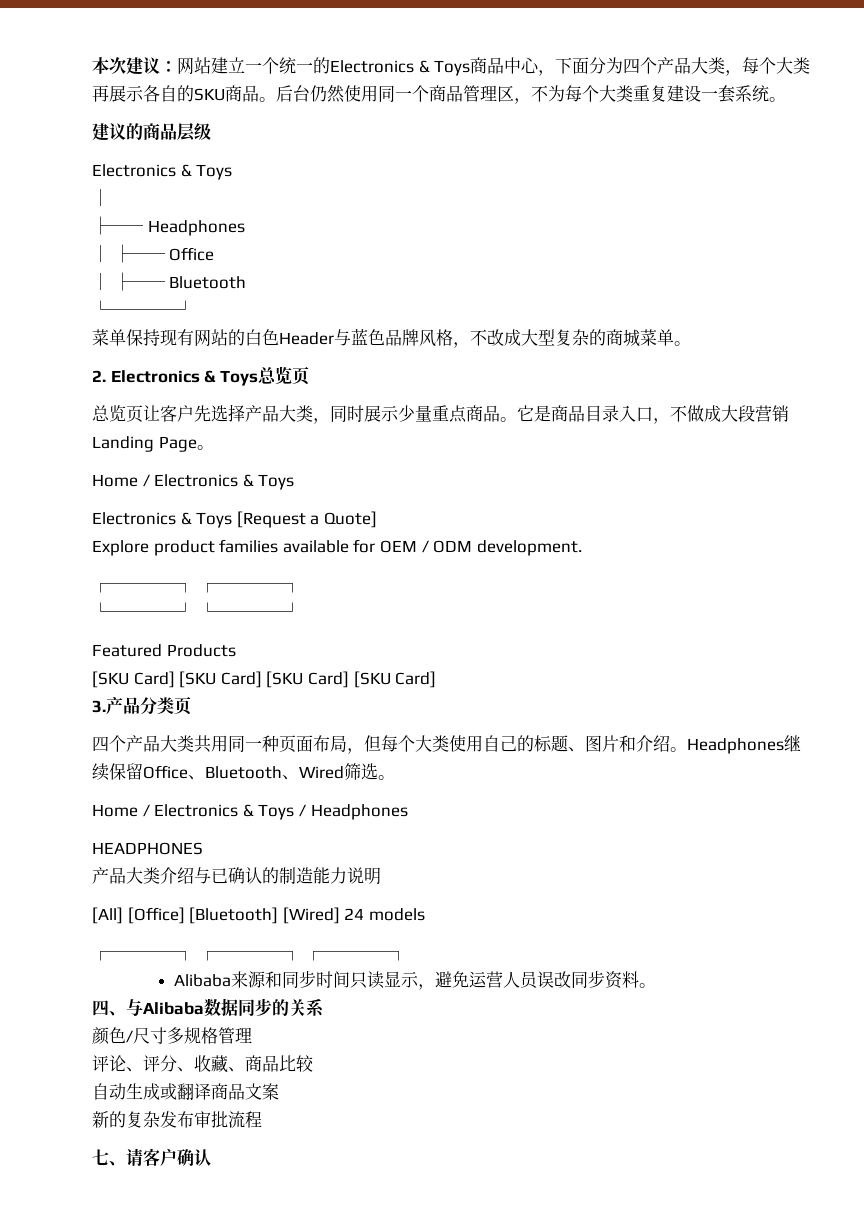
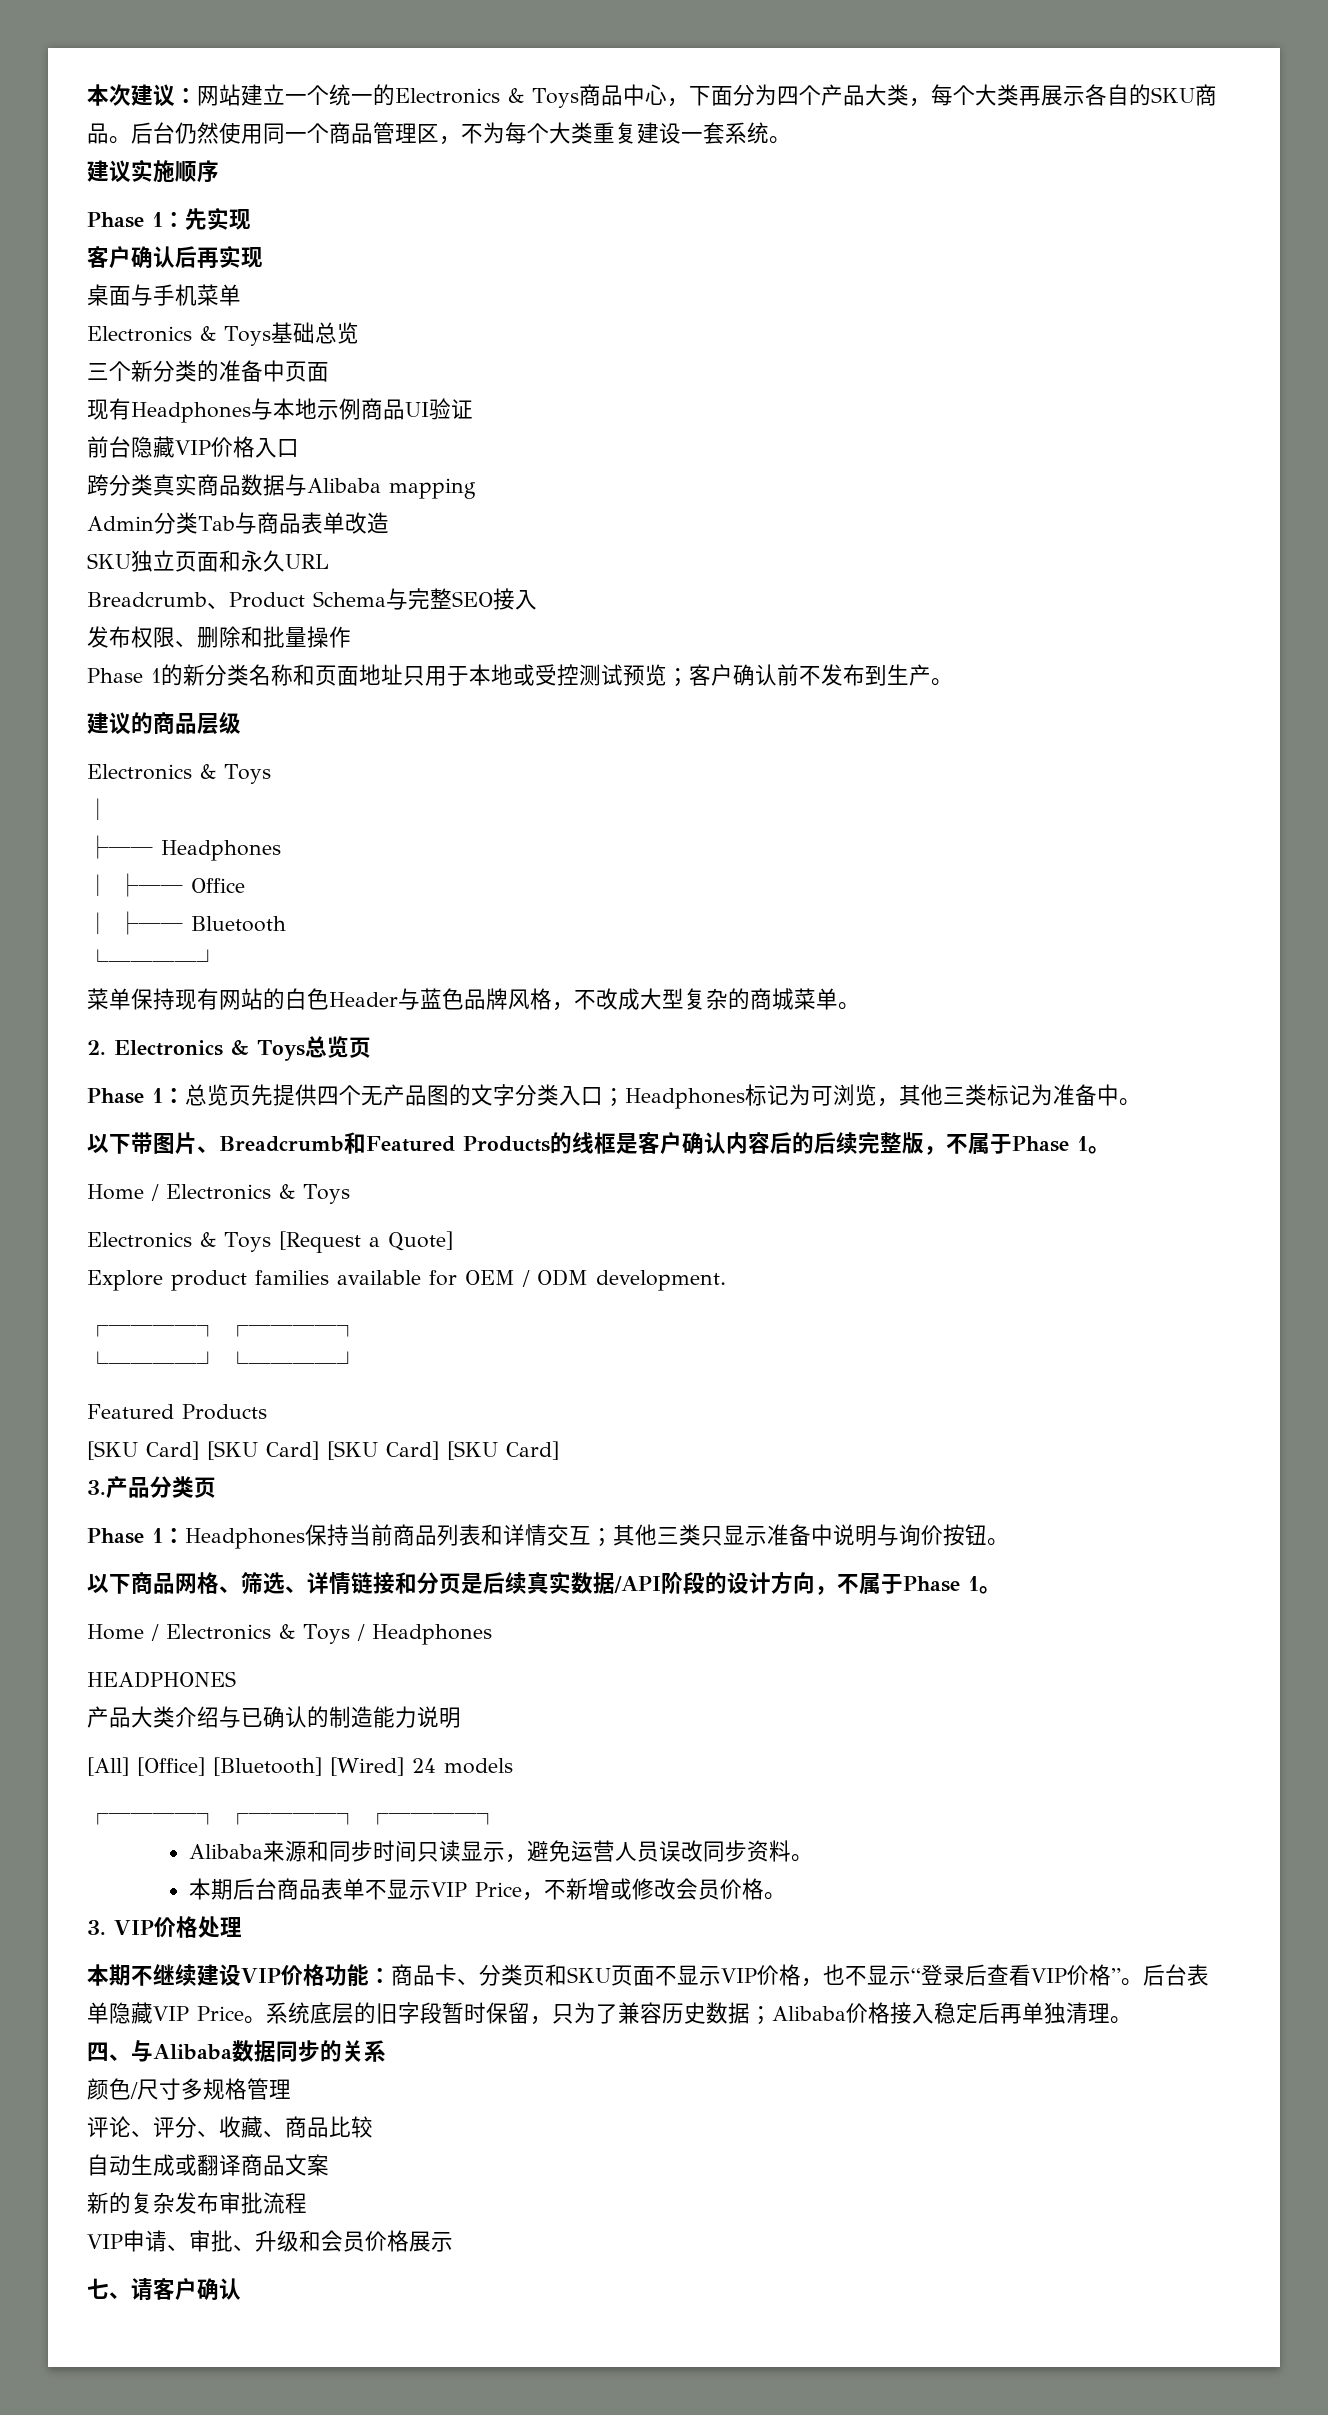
+ 建议实施顺序
+ Phase 1：先实现
+ 客户确认后再实现
+ 桌面与手机菜单
+ Electronics & Toys基础总览
+ 三个新分类的准备中页面
+ 现有Headphones与本地示例商品UI验证
+ 前台隐藏VIP价格入口
+ 跨分类真实商品数据与Alibaba mapping
+ Admin分类Tab与商品表单改造
+ SKU独立页面和永久URL
+ Breadcrumb、Product Schema与完整SEO接入
+ 发布权限、删除和批量操作
+ Phase 1的新分类名称和页面地址只用于本地或受控测试预览；客户确认前不发布到生产。
- 总览页让客户先选择产品大类，同时展示少量重点商品。它是商品目录入口，不做成大段营销Landing Page。
+ Phase 1：总览页先提供四个无产品图的文字分类入口；Headphones标记为可浏览，其他三类标记为准备中。
+ 以下带图片、Breadcrumb和Featured Products的线框是客户确认内容后的后续完整版，不属于Phase 1。
- 四个产品大类共用同一种页面布局，但每个大类使用自己的标题、图片和介绍。Headphones继续保留Office、Bluetooth、Wired筛选。
+ Phase 1：Headphones保持当前商品列表和详情交互；其他三类只显示准备中说明与询价按钮。
+ 以下商品网格、筛选、详情链接和分页是后续真实数据/API阶段的设计方向，不属于Phase 1。
+ 本期后台商品表单不显示VIP Price，不新增或修改会员价格。
+ 3. VIP价格处理
+ 本期不继续建设VIP价格功能：商品卡、分类页和SKU页面不显示VIP价格，也不显示“登录后查看VIP价格”。后台表单隐藏VIP Price。系统底层的旧字段暂时保留，只为了兼容历史数据；Alibaba价格接入稳定后再单独清理。
+ VIP申请、审批、升级和会员价格展示

